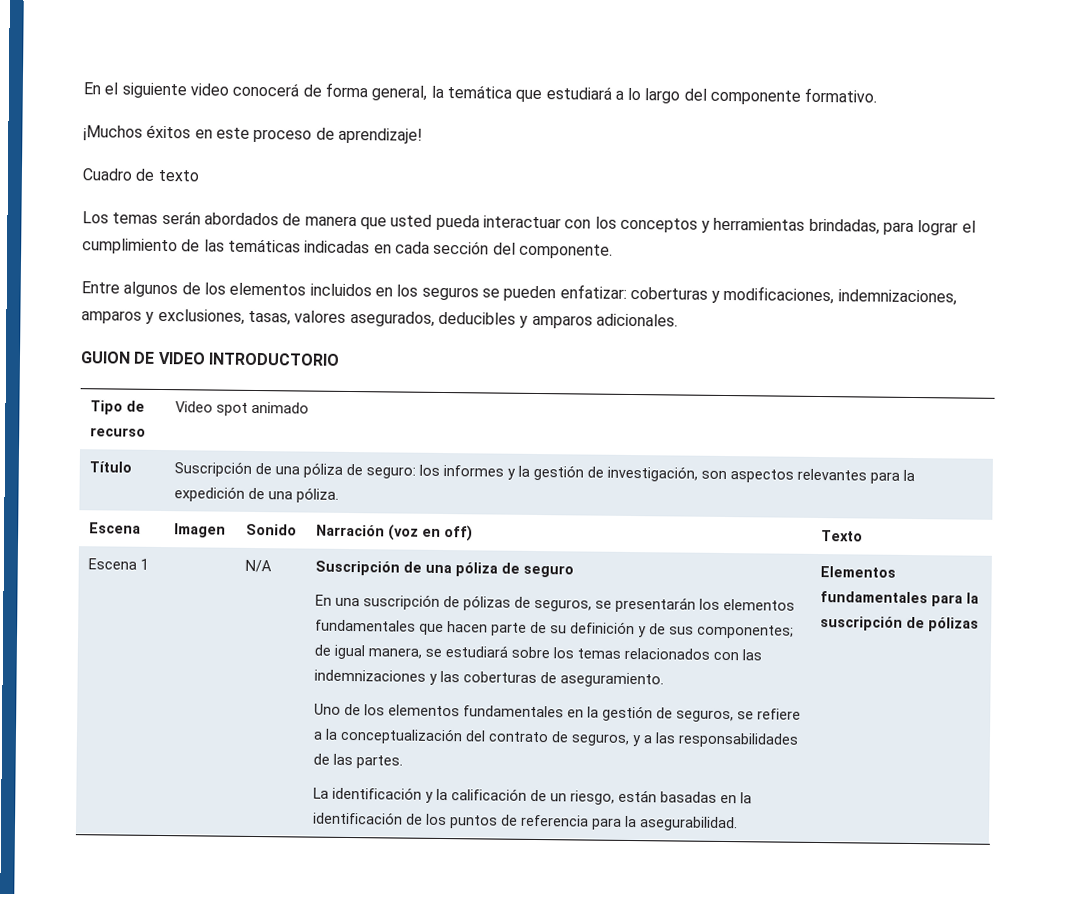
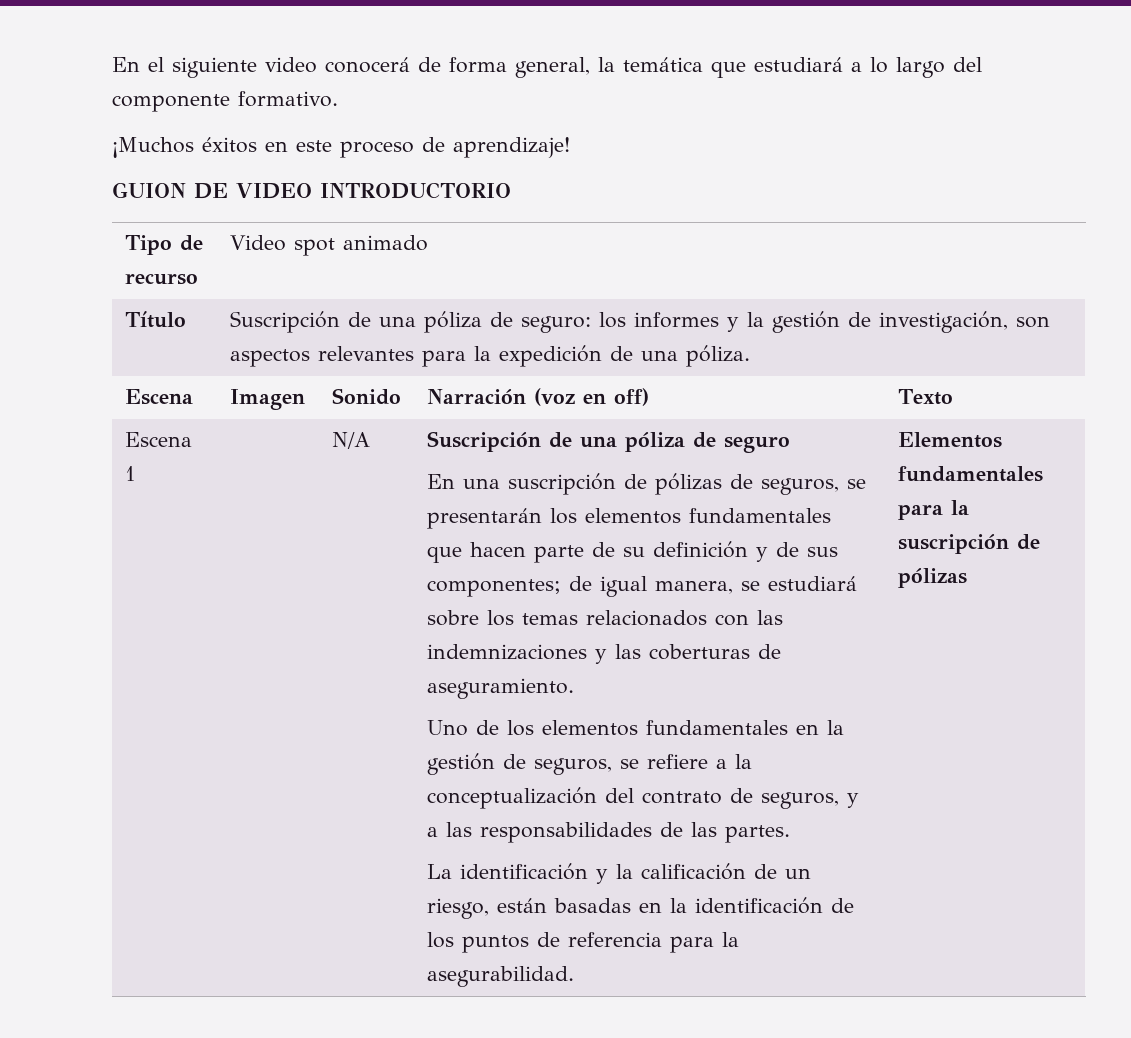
- Cuadro de texto
- Los temas serán abordados de manera que usted pueda interactuar con los conceptos y herramientas brindadas, para lograr el cumplimiento de las temáticas indicadas en cada sección del componente.
- Entre algunos de los elementos incluidos en los seguros se pueden enfatizar: coberturas y modificaciones, indemnizaciones, amparos y exclusiones, tasas, valores asegurados, deducibles y amparos adicionales.

